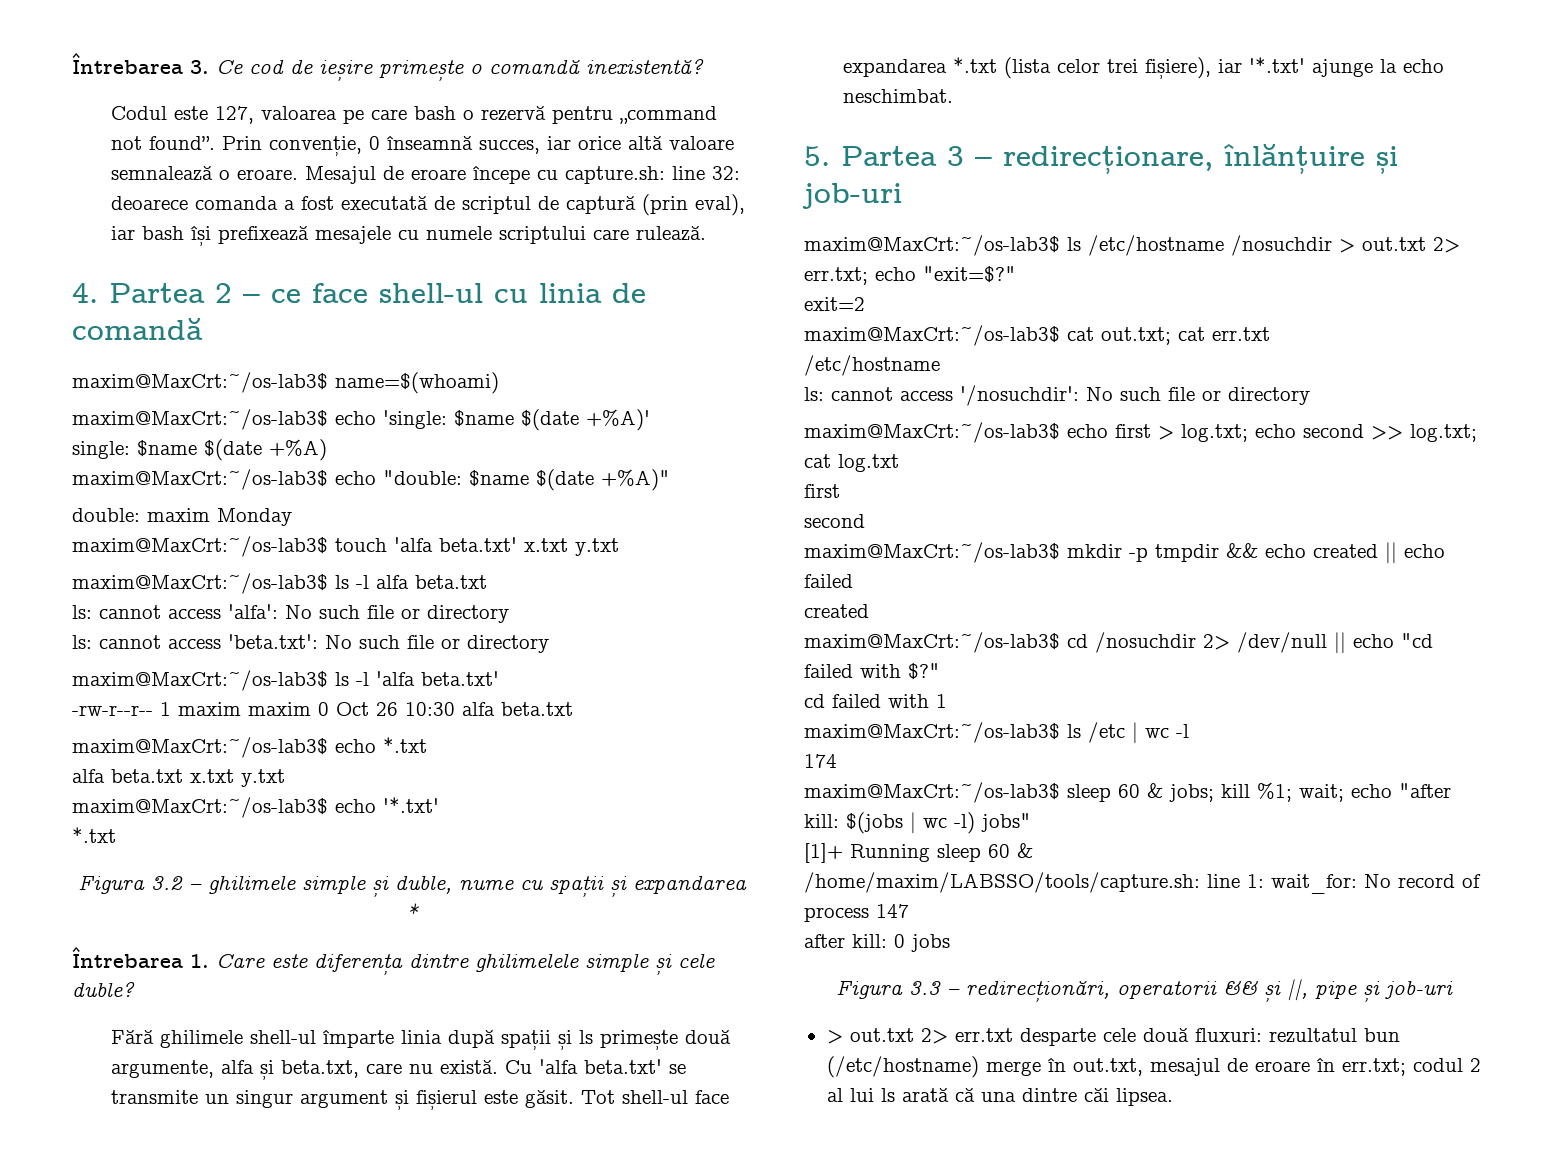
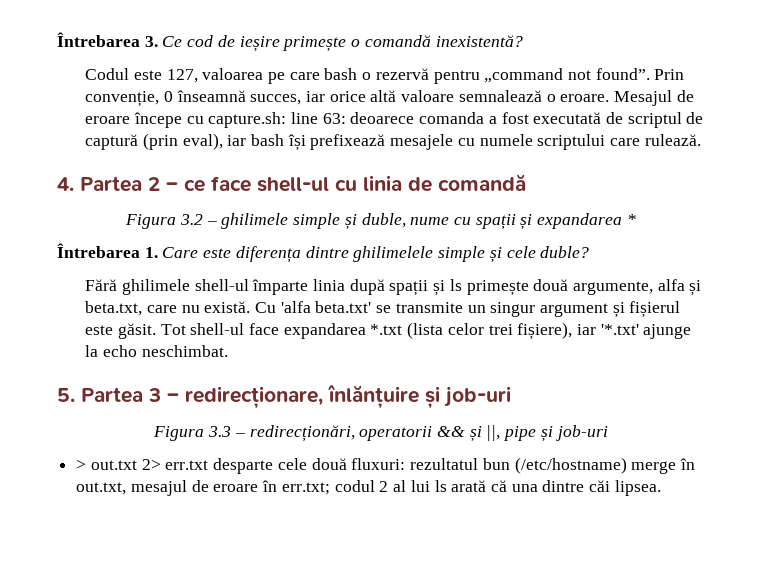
- Mesajul de eroare începe cu capture.sh: line 32: deoarece comanda a fost executată de scriptul de captură (prin eval), iar bash își prefixează mesajele cu numele scriptului care rulează.
+ Mesajul de eroare începe cu capture.sh: line 63: deoarece comanda a fost executată de scriptul de captură (prin eval), iar bash își prefixează mesajele cu numele scriptului care rulează.
- maxim@MaxCrt:~/os-lab3$ name=$(whoami)
- maxim@MaxCrt:~/os-lab3$ echo 'single: $name $(date +%A)'
- single: $name $(date +%A)
- maxim@MaxCrt:~/os-lab3$ echo "double: $name $(date +%A)"
- double: maxim Monday
- maxim@MaxCrt:~/os-lab3$ touch 'alfa beta.txt' x.txt y.txt
- maxim@MaxCrt:~/os-lab3$ ls -l alfa beta.txt
- ls: cannot access 'alfa': No such file or directory
- ls: cannot access 'beta.txt': No such file or directory
- maxim@MaxCrt:~/os-lab3$ ls -l 'alfa beta.txt'
- -rw-r--r-- 1 maxim maxim 0 Oct 26 10:30 alfa beta.txt
- maxim@MaxCrt:~/os-lab3$ echo *.txt
- alfa beta.txt x.txt y.txt
- maxim@MaxCrt:~/os-lab3$ echo '*.txt'
- *.txt
- maxim@MaxCrt:~/os-lab3$ ls /etc/hostname /nosuchdir > out.txt 2> err.txt; echo "exit=$?"
- exit=2
- maxim@MaxCrt:~/os-lab3$ cat out.txt; cat err.txt
- /etc/hostname
- ls: cannot access '/nosuchdir': No such file or directory
- maxim@MaxCrt:~/os-lab3$ echo first > log.txt; echo second >> log.txt; cat log.txt
- first
- second
- maxim@MaxCrt:~/os-lab3$ mkdir -p tmpdir && echo created || echo failed
- created
- maxim@MaxCrt:~/os-lab3$ cd /nosuchdir 2> /dev/null || echo "cd failed with $?"
- cd failed with 1
- maxim@MaxCrt:~/os-lab3$ ls /etc | wc -l
- 174
- maxim@MaxCrt:~/os-lab3$ sleep 60 & jobs; kill %1; wait; echo "after kill: $(jobs | wc -l) jobs"
- [1]+ Running sleep 60 &
- /home/maxim/LABSSO/tools/capture.sh: line 1: wait_for: No record of process 147
- after kill: 0 jobs

